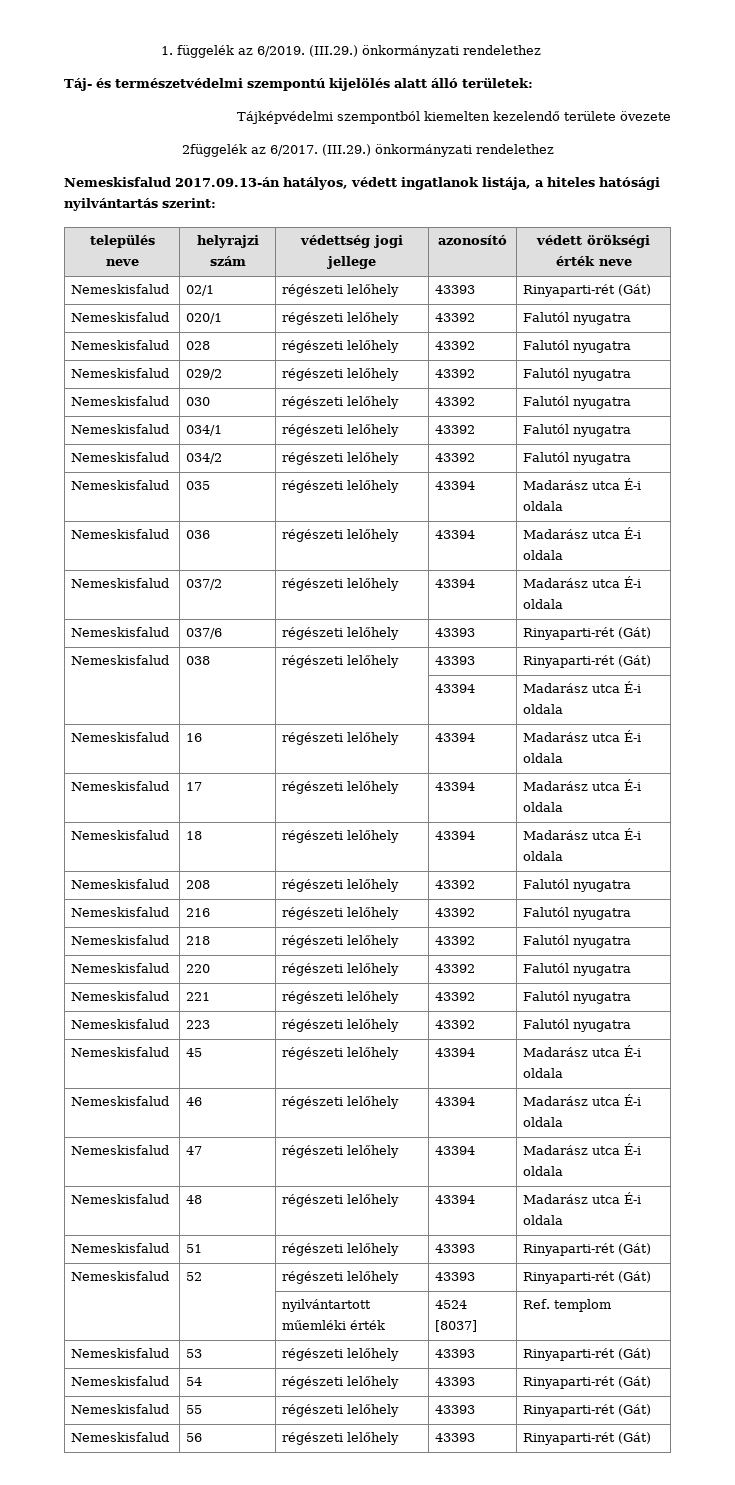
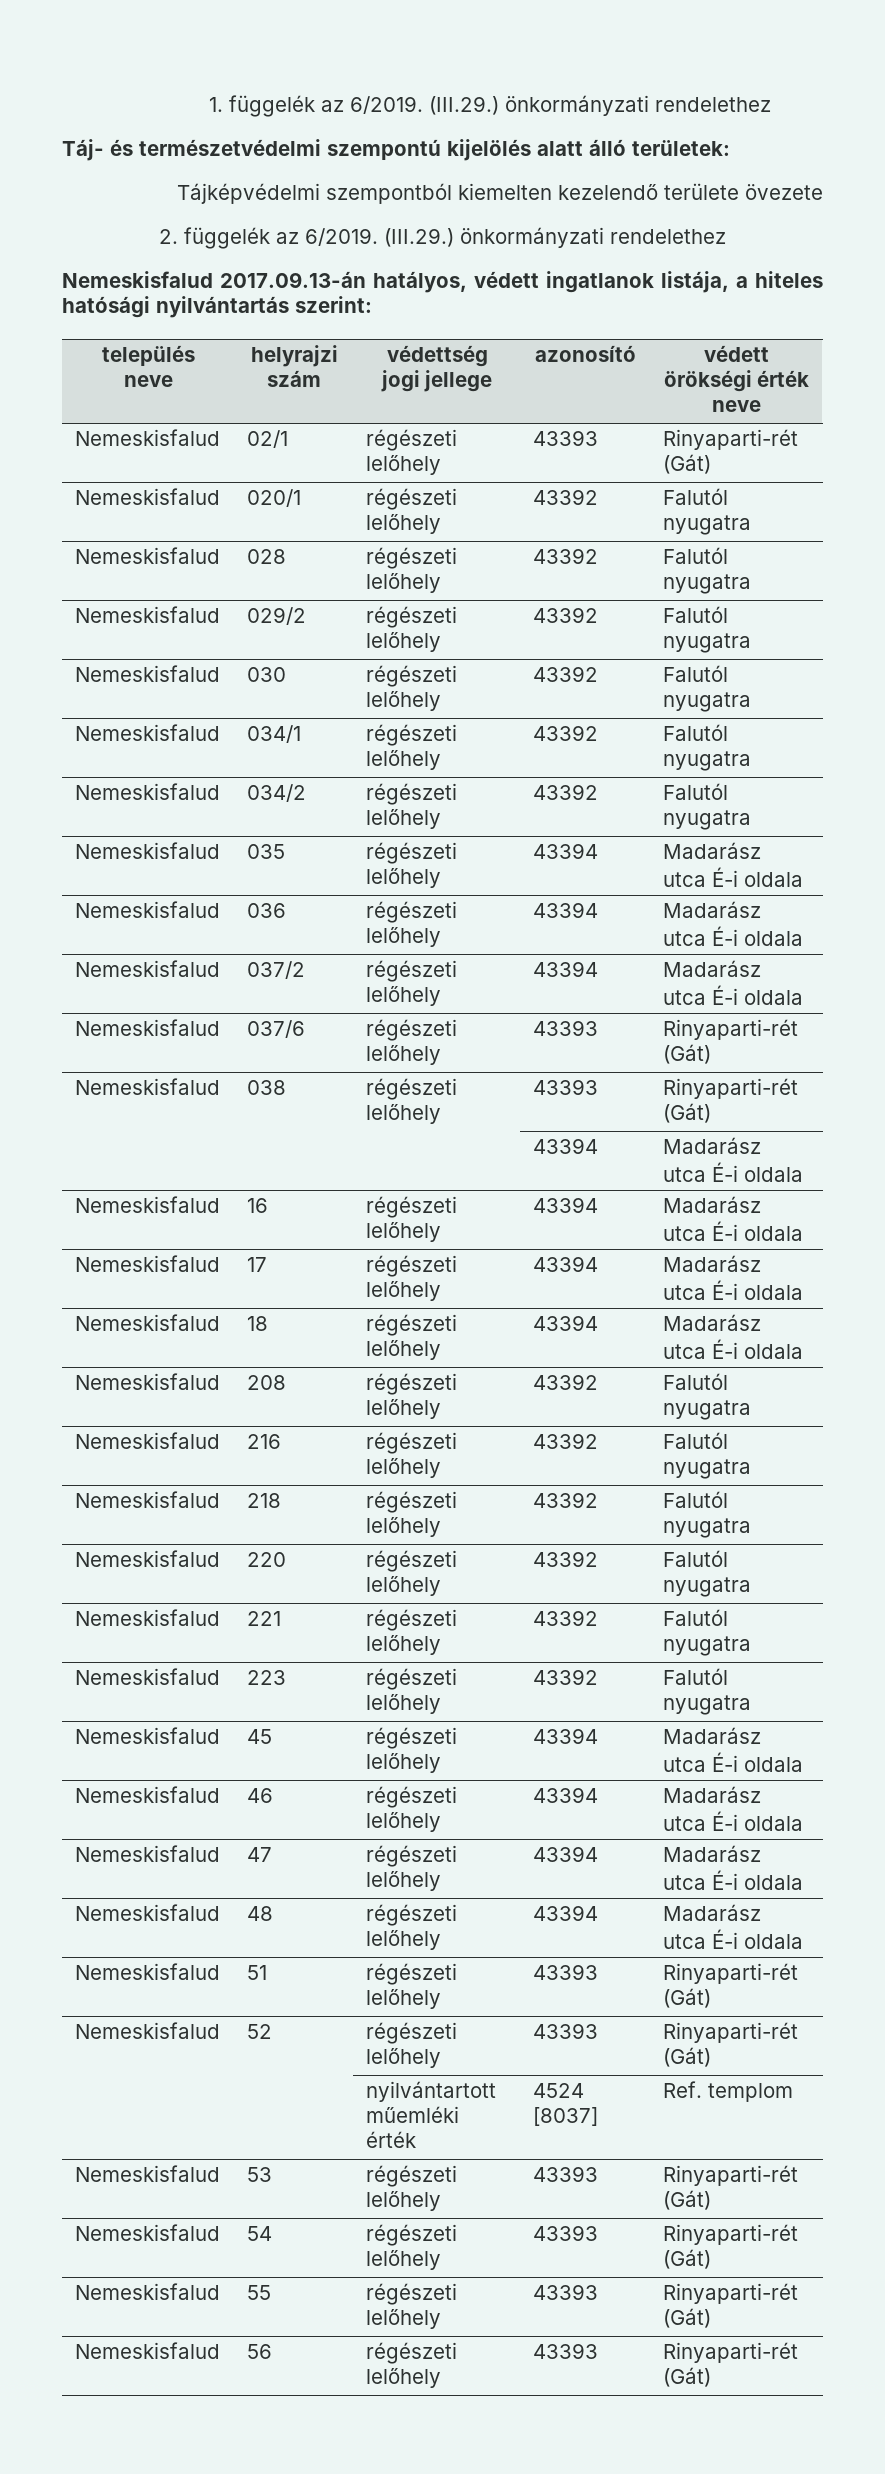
- 2függelék az 6/2017.
+ 2. függelék az 6/2019.

